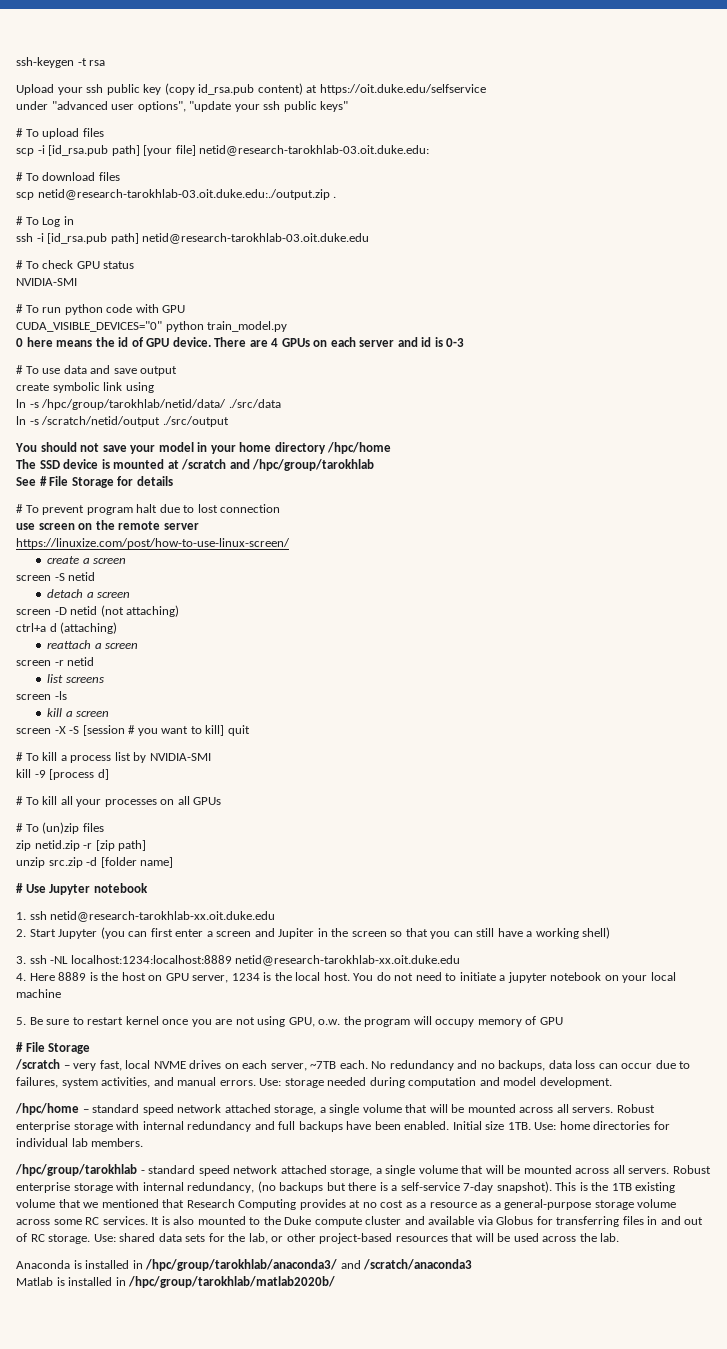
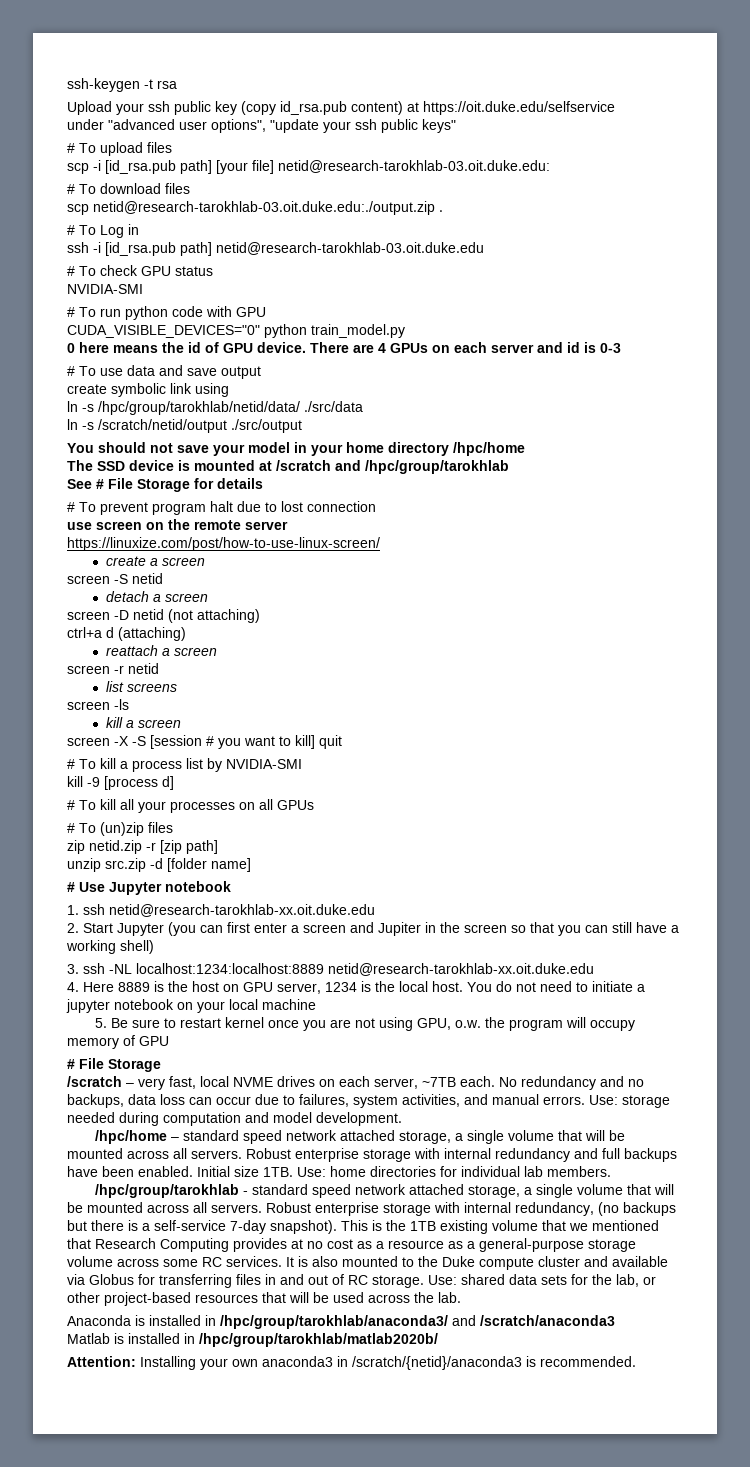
+ Attention: Installing your own anaconda3 in /scratch/{netid}/anaconda3 is recommended.

